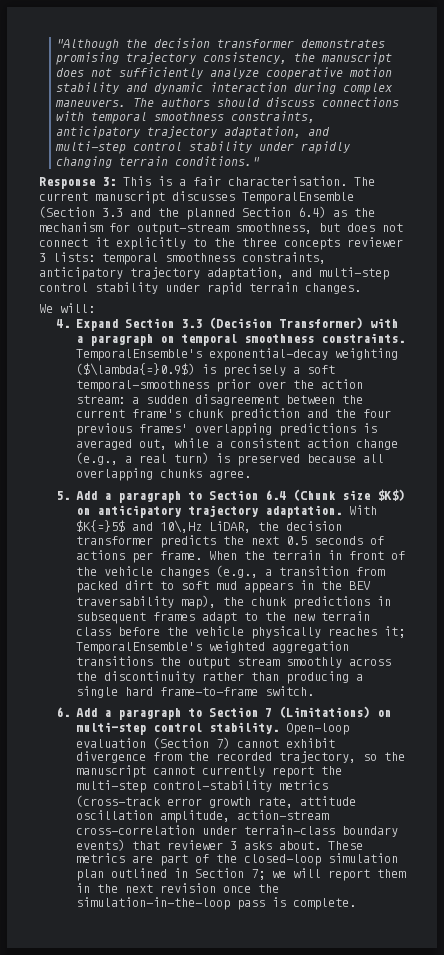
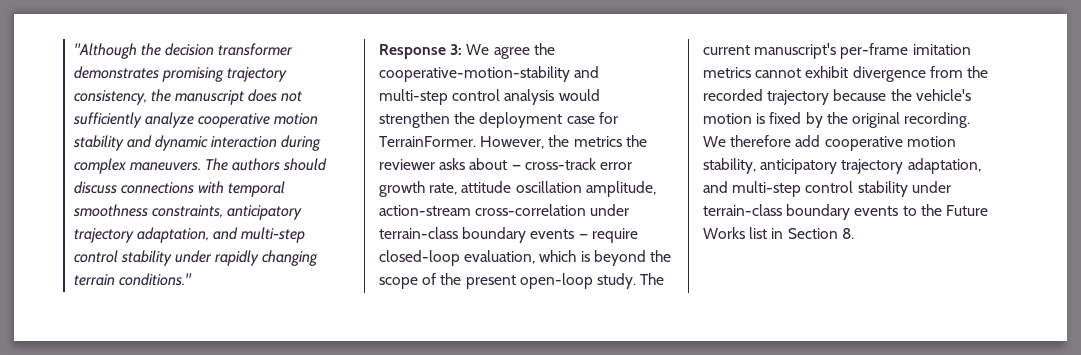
- Response 3: This is a fair characterisation. The current manuscript discusses TemporalEnsemble (Section 3.3 and the planned Section 6.4) as the mechanism for output-stream smoothness, but does not connect it explicitly to the three concepts reviewer 3 lists: temporal smoothness constraints, anticipatory trajectory adaptation, and multi-step control stability under rapid terrain changes.
- We will:
- 4. Expand Section 3.3 (Decision Transformer) with a paragraph on temporal smoothness constraints. TemporalEnsemble's exponential-decay weighting ($\lambda{=}0.9$) is precisely a soft temporal-smoothness prior over the action stream: a sudden disagreement between the current frame's chunk prediction and the four previous frames' overlapping predictions is averaged out, while a consistent action change (e.g., a real turn) is preserved because all overlapping chunks agree.
- 5. Add a paragraph to Section 6.4 (Chunk size $K$) on anticipatory trajectory adaptation. With $K{=}5$ and 10\,Hz LiDAR, the decision transformer predicts the next 0.5 seconds of actions per frame. When the terrain in front of the vehicle changes (e.g., a transition from packed dirt to soft mud appears in the BEV traversability map), the chunk predictions in subsequent frames adapt to the new terrain class before the vehicle physically reaches it; TemporalEnsemble's weighted aggregation transitions the output stream smoothly across the discontinuity rather than producing a single hard frame-to-frame switch.
- 6. Add a paragraph to Section 7 (Limitations) on multi-step control stability. Open-loop evaluation (Section 7) cannot exhibit divergence from the recorded trajectory, so the manuscript cannot currently report the multi-step control-stability metrics (cross-track error growth rate, attitude oscillation amplitude, action-stream cross-correlation under terrain-class boundary events) that reviewer 3 asks about. These metrics are part of the closed-loop simulation plan outlined in Section 7; we will report them in the next revision once the simulation-in-the-loop pass is complete.
+ Response 3: We agree the cooperative-motion-stability and multi-step control analysis would strengthen the deployment case for TerrainFormer. However, the metrics the reviewer asks about — cross-track error growth rate, attitude oscillation amplitude, action-stream cross-correlation under terrain-class boundary events — require closed-loop evaluation, which is beyond the scope of the present open-loop study. The current manuscript's per-frame imitation metrics cannot exhibit divergence from the recorded trajectory because the vehicle's motion is fixed by the original recording. We therefore add cooperative motion stability, anticipatory trajectory adaptation, and multi-step control stability under terrain-class boundary events to the Future Works list in Section 8.

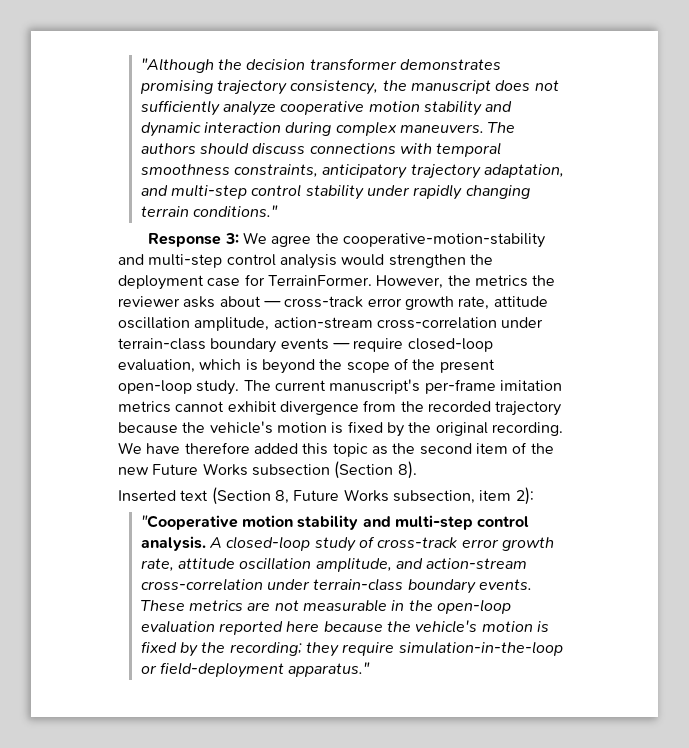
- We therefore add cooperative motion stability, anticipatory trajectory adaptation, and multi-step control stability under terrain-class boundary events to the Future Works list in Section 8.
+ We have therefore added this topic as the second item of the new Future Works subsection (Section 8).
+ Inserted text (Section 8, Future Works subsection, item 2):
+ "Cooperative motion stability and multi-step control analysis. A closed-loop study of cross-track error growth rate, attitude oscillation amplitude, and action-stream cross-correlation under terrain-class boundary events. These metrics are not measurable in the open-loop evaluation reported here because the vehicle's motion is fixed by the recording; they require simulation-in-the-loop or field-deployment apparatus."

